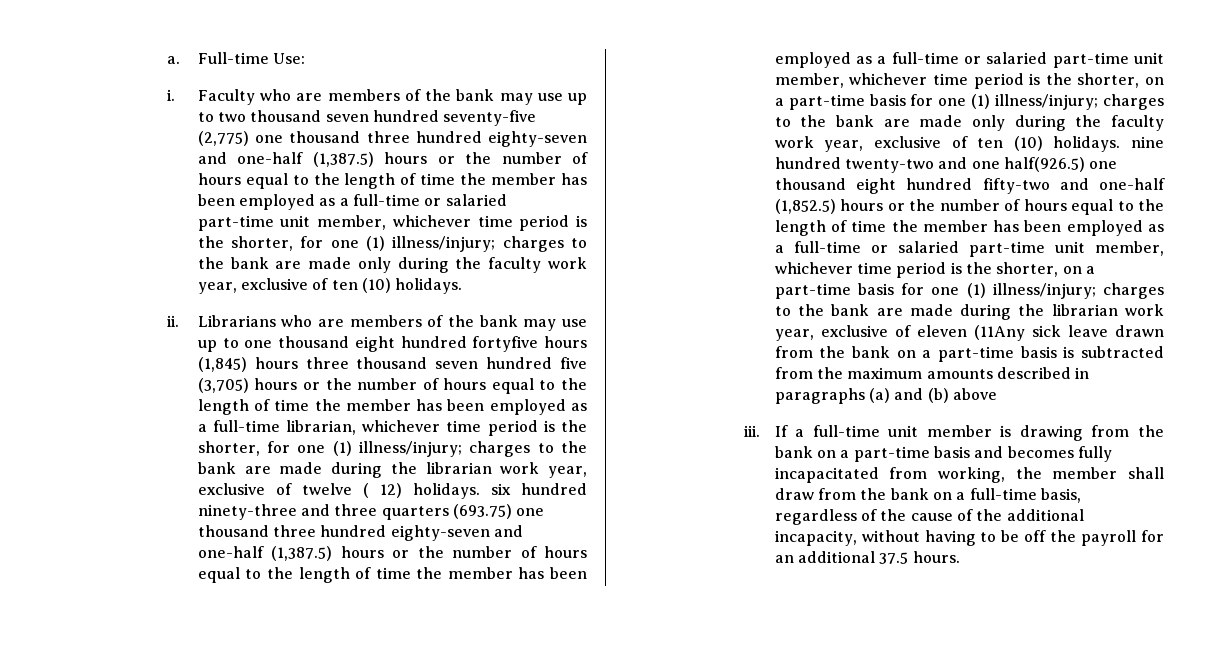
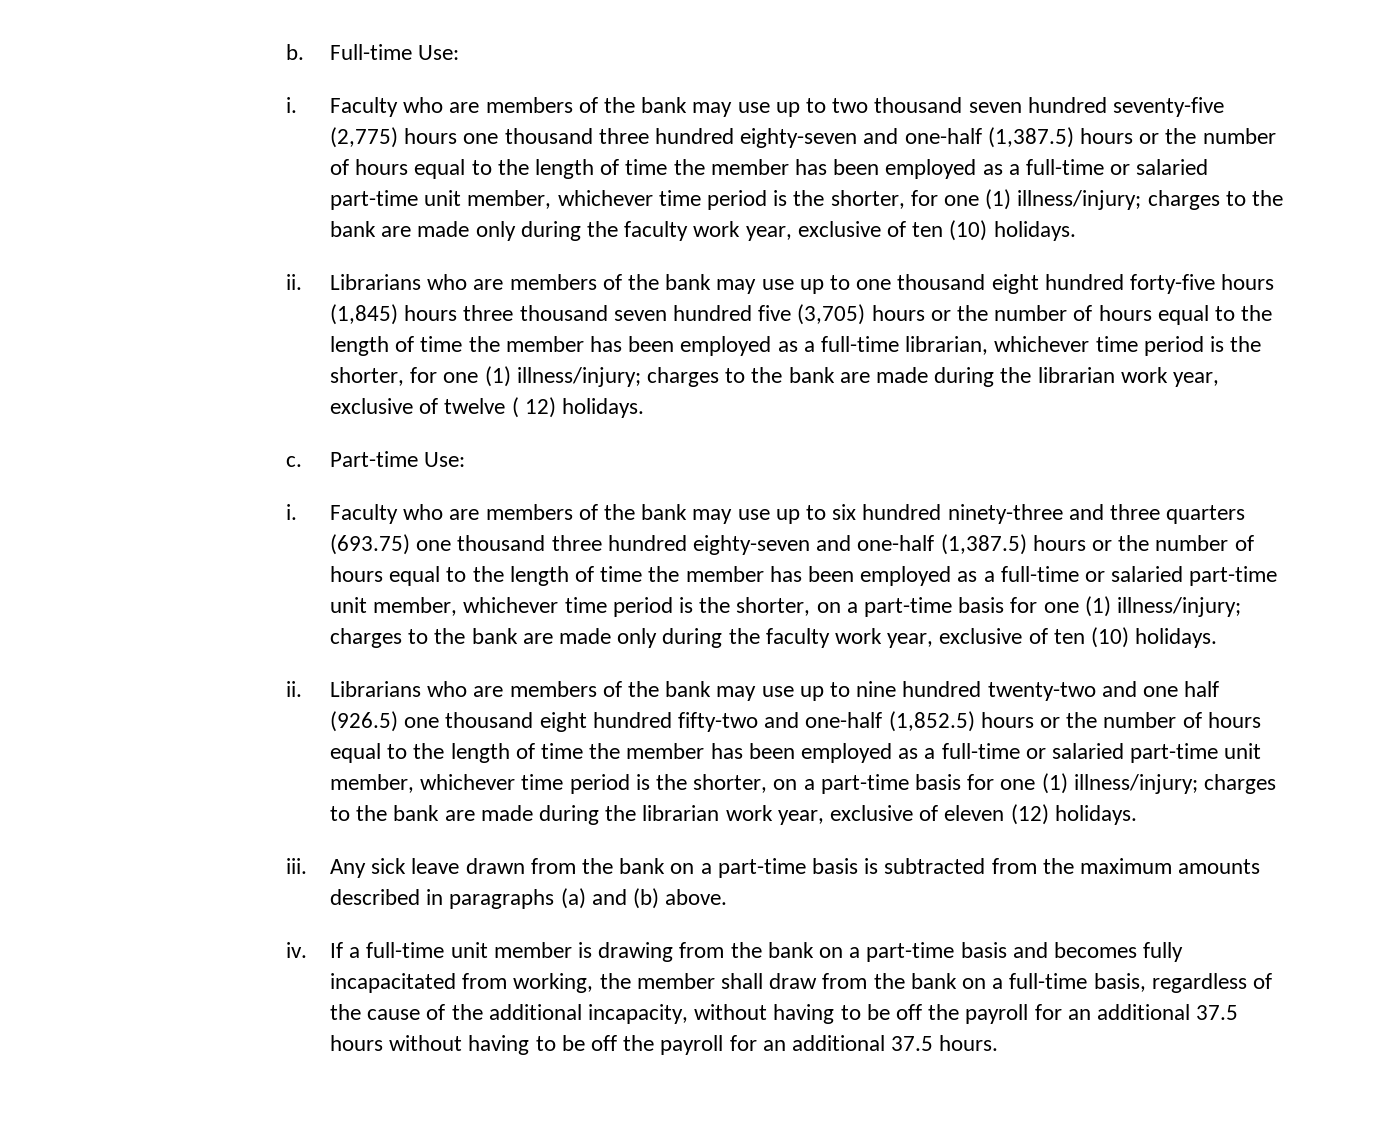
- a.
+ b.
- Faculty who are members of the bank may use up to two thousand seven hundred seventy-five (2,775) one thousand three hundred eighty-seven and one-half (1,387.5) hours or the number of hours equal to the length of time the member has been employed as a full-time or salaried part-time unit member, whichever time period is the shorter, for one (1) illness/injury;
+ Faculty who are members of the bank may use up to two thousand seven hundred seventy-five (2,775) hours one thousand three hundred eighty-seven and one-half (1,387.5) hours or the number of hours equal to the length of time the member has been employed as a full-time or salaried part-time unit member, whichever time period is the shorter, for one (1) illness/injury;
- Librarians who are members of the bank may use up to one thousand eight hundred fortyfive hours (1,845) hours three thousand seven hundred five (3,705) hours or the number of hours equal to the length of time the member has been employed as a full-time librarian, whichever time period is the shorter, for one (1) illness/injury;
+ Librarians who are members of the bank may use up to one thousand eight hundred forty-five hours (1,845) hours three thousand seven hundred five (3,705) hours or the number of hours equal to the length of time the member has been employed as a full-time librarian, whichever time period is the shorter, for one (1) illness/injury;
- charges to the bank are made during the librarian work year, exclusive of twelve ( 12) holidays. six hundred ninety-three and three quarters (693.75) one thousand three hundred eighty-seven and one-half (1,387.5) hours or the number of hours equal to the length of time the member has been employed as a full-time or salaried part-time unit member, whichever time period is the shorter, on a part-time basis for one (1) illness/injury; charges to the bank are made only during the faculty work year, exclusive of ten (10) holidays. nine hundred twenty-two and one half(926.5) one thousand eight hundred fifty-two and one-half (1,852.5) hours or the number of hours equal to the length of time the member has been employed as a full-time or salaried part-time unit member, whichever time period is the shorter, on a part-time basis for one (1) illness/injury;
+ charges to the bank are made during the librarian work year, exclusive of twelve ( 12) holidays.
+ c. Part-time Use:
+ i. Faculty who are members of the bank may use up to six hundred ninety-three and three quarters (693.75) one thousand three hundred eighty-seven and one-half (1,387.5) hours or the number of hours equal to the length of time the member has been employed as a full-time or salaried part-time unit member, whichever time period is the shorter, on a part-time basis for one (1) illness/injury; charges to the bank are made only during the faculty work year, exclusive of ten (10) holidays.
+ ii. Librarians who are members of the bank may use up to nine hundred twenty-two and one half (926.5) one thousand eight hundred fifty-two and one-half (1,852.5) hours or the number of hours equal to the length of time the member has been employed as a full-time or salaried part-time unit member, whichever time period is the shorter, on a part-time basis for one (1) illness/injury;
- charges to the bank are made during the librarian work year, exclusive of eleven (11Any sick leave drawn from the bank on a part-time basis is subtracted from the maximum amounts described in paragraphs (a) and (b) above
- iii.
+ charges to the bank are made during the librarian work year, exclusive of eleven (12) holidays.
+ iii. Any sick leave drawn from the bank on a part-time basis is subtracted from the maximum amounts described in paragraphs (a) and (b) above.
+ iv.
- If a full-time unit member is drawing from the bank on a part-time basis and becomes fully incapacitated from working, the member shall draw from the bank on a full-time basis, regardless of the cause of the additional incapacity, without having to be off the payroll for an additional 37.5 hours.
+ If a full-time unit member is drawing from the bank on a part-time basis and becomes fully incapacitated from working, the member shall draw from the bank on a full-time basis, regardless of the cause of the additional incapacity, without having to be off the payroll for an additional 37.5 hours without having to be off the payroll for an additional 37.5 hours.

